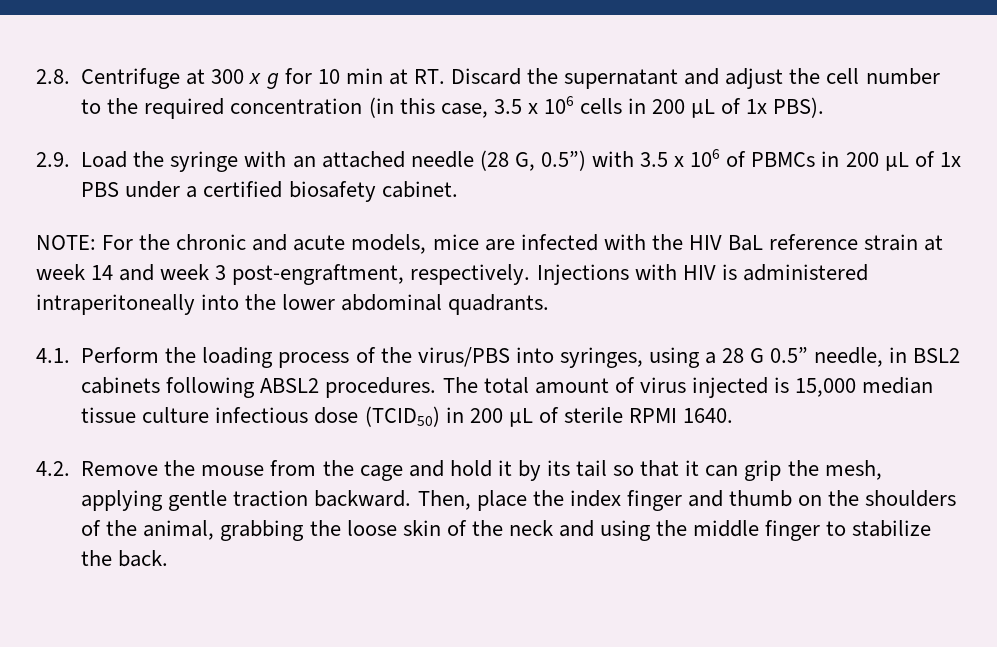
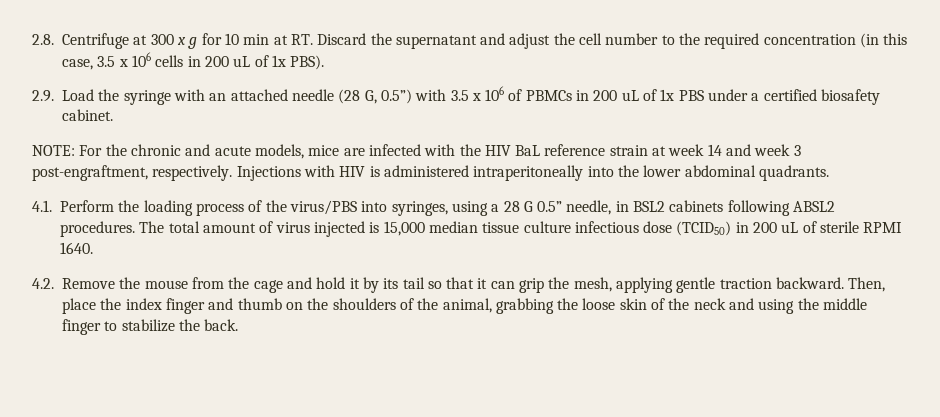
- 2.8. Centrifuge at 300 x g for 10 min at RT. Discard the supernatant and adjust the cell number to the required concentration (in this case, 3.5 x 106 cells in 200 μL of 1x PBS).
+ 2.8. Centrifuge at 300 x g for 10 min at RT. Discard the supernatant and adjust the cell number to the required concentration (in this case, 3.5 x 106 cells in 200 uL of 1x PBS).
- 2.9. Load the syringe with an attached needle (28 G, 0.5”) with 3.5 x 106 of PBMCs in 200 μL of 1x PBS under a certified biosafety cabinet.
+ 2.9. Load the syringe with an attached needle (28 G, 0.5”) with 3.5 x 106 of PBMCs in 200 uL of 1x PBS under a certified biosafety cabinet.
- The total amount of virus injected is 15,000 median tissue culture infectious dose (TCID50) in 200 μL of sterile RPMI 1640.
+ The total amount of virus injected is 15,000 median tissue culture infectious dose (TCID50) in 200 uL of sterile RPMI 1640.

